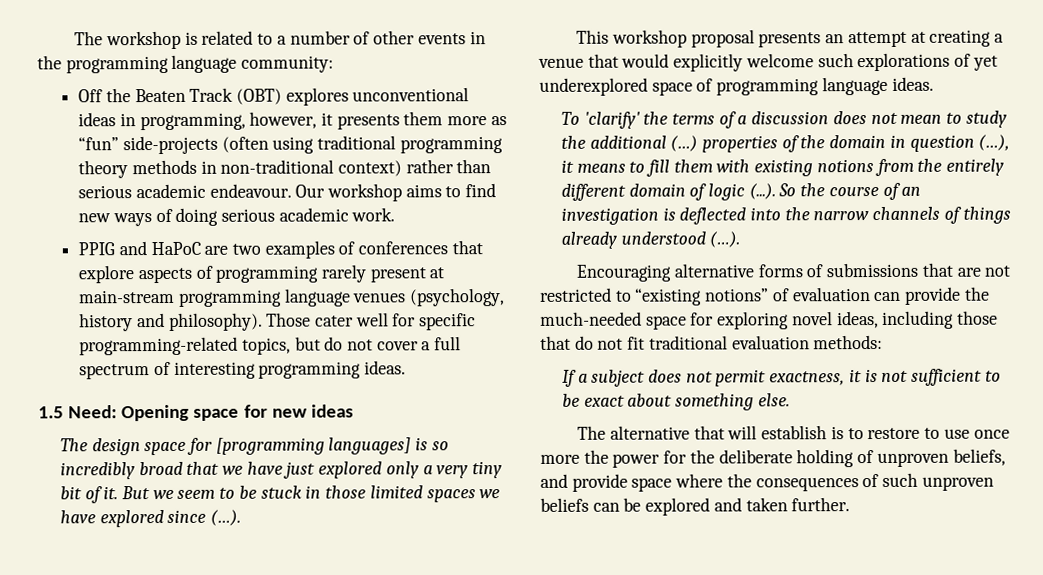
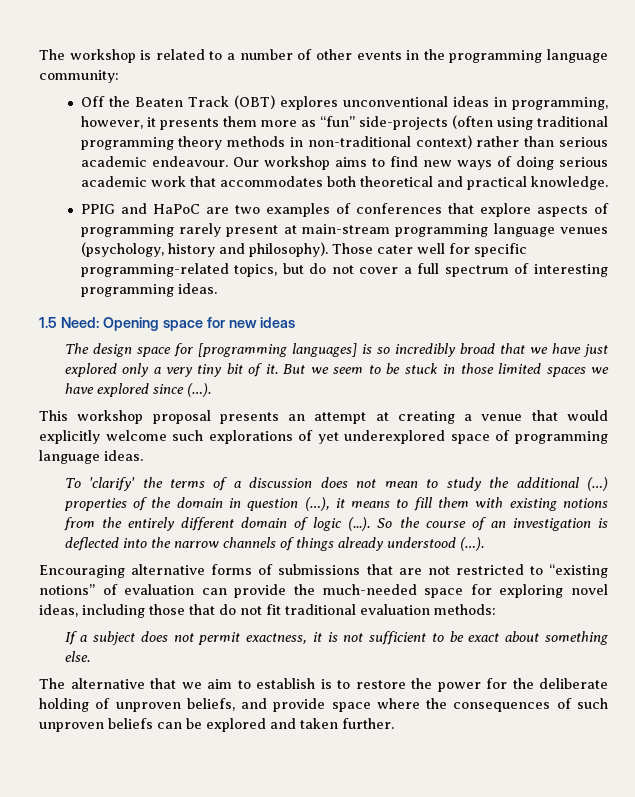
- Our workshop aims to find new ways of doing serious academic work.
+ Our workshop aims to find new ways of doing serious academic work that accommodates both theoretical and practical knowledge.
- The alternative that will establish is to restore to use once more the power for the deliberate holding of unproven beliefs, and provide space where the consequences of such unproven beliefs can be explored and taken further.
+ The alternative that we aim to establish is to restore the power for the deliberate holding of unproven beliefs, and provide space where the consequences of such unproven beliefs can be explored and taken further.

